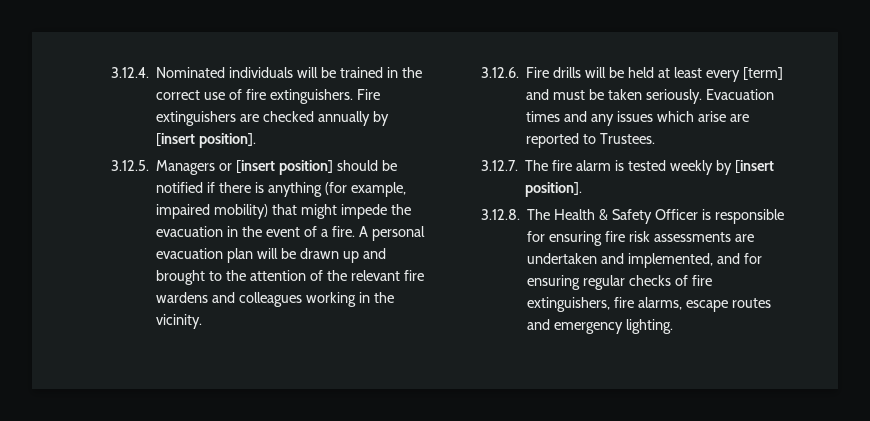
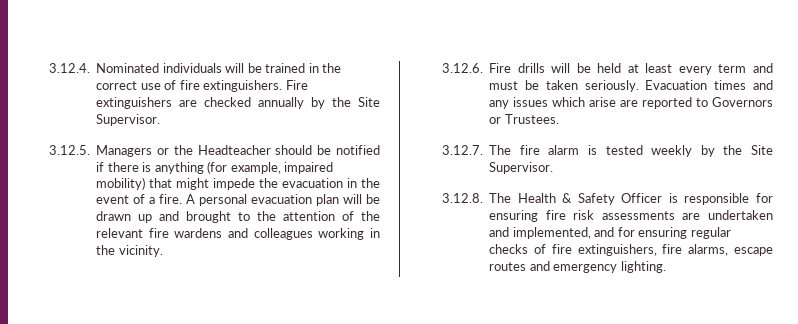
- Fire extinguishers are checked annually by [insert position].
+ Fire extinguishers are checked annually by the Site Supervisor.
- 3.12.5. Managers or [insert position] should be notified if there is anything (for example, impaired mobility) that might impede the evacuation in the event of a fire.
+ 3.12.5. Managers or the Headteacher should be notified if there is anything (for example, impaired mobility) that might impede the evacuation in the event of a fire.
- 3.12.6. Fire drills will be held at least every [term] and must be taken seriously.
+ 3.12.6. Fire drills will be held at least every term and must be taken seriously.
- Evacuation times and any issues which arise are reported to Trustees.
+ Evacuation times and any issues which arise are reported to Governors or Trustees.
- 3.12.7. The fire alarm is tested weekly by [insert position].
+ 3.12.7. The fire alarm is tested weekly by the Site Supervisor.

